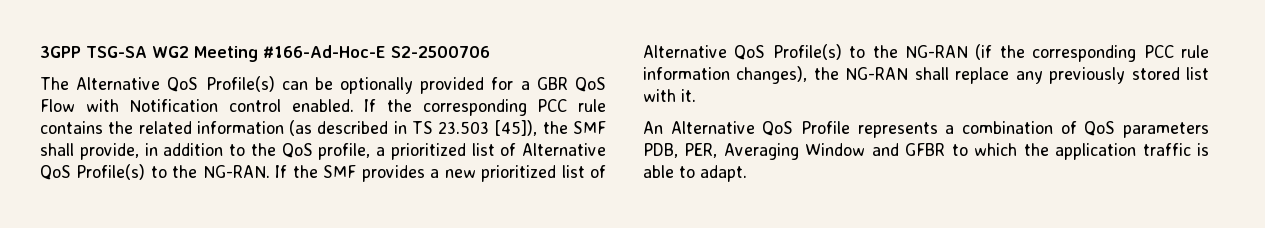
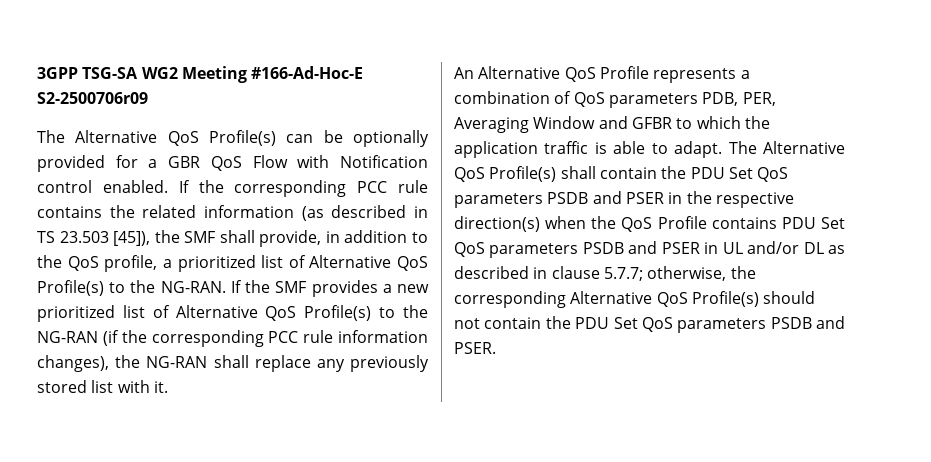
- 3GPP TSG-SA WG2 Meeting #166-Ad-Hoc-E S2-2500706
+ 3GPP TSG-SA WG2 Meeting #166-Ad-Hoc-E S2-2500706r09
+ The Alternative QoS Profile(s) shall contain the PDU Set QoS parameters PSDB and PSER in the respective direction(s) when the QoS Profile contains PDU Set QoS parameters PSDB and PSER in UL and/or DL as described in clause 5.7.7; otherwise, the corresponding Alternative QoS Profile(s) should not contain the PDU Set QoS parameters PSDB and PSER.

